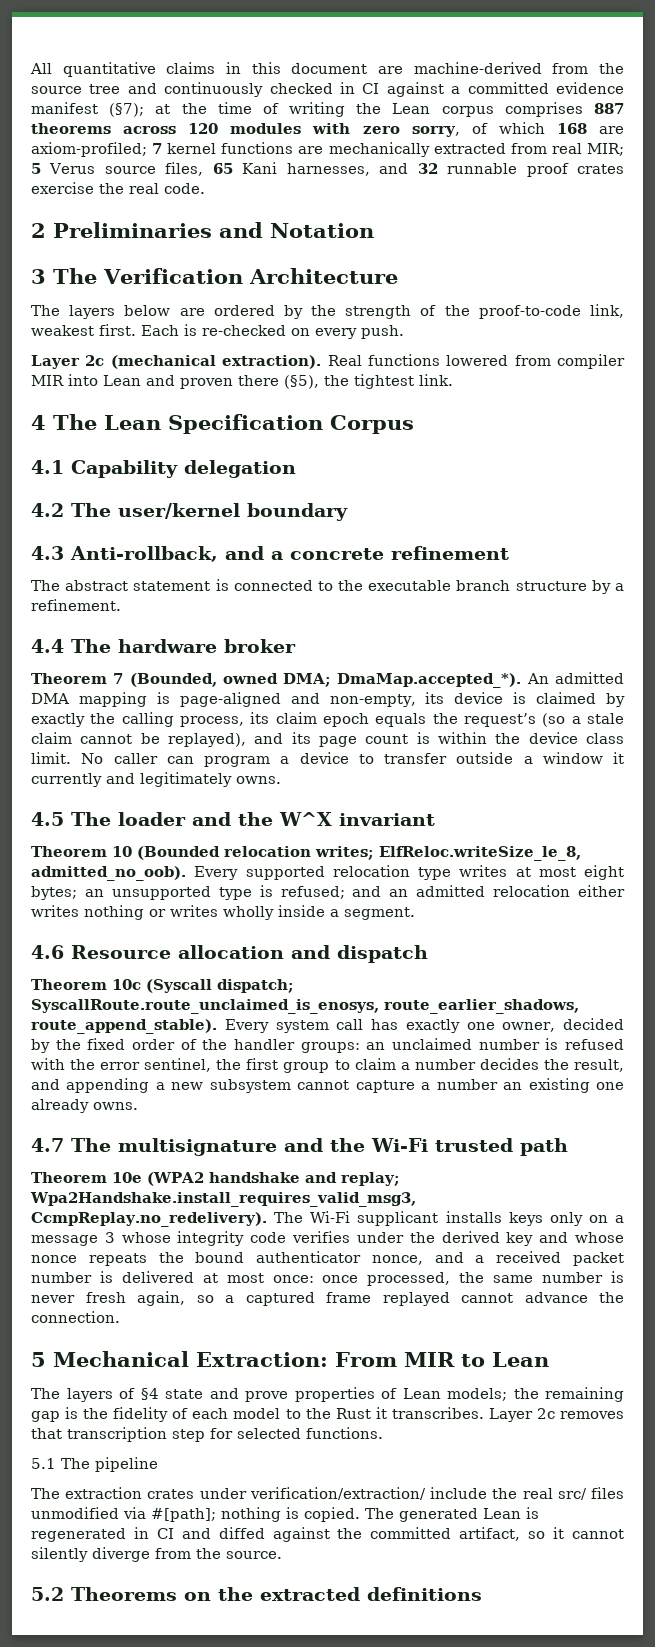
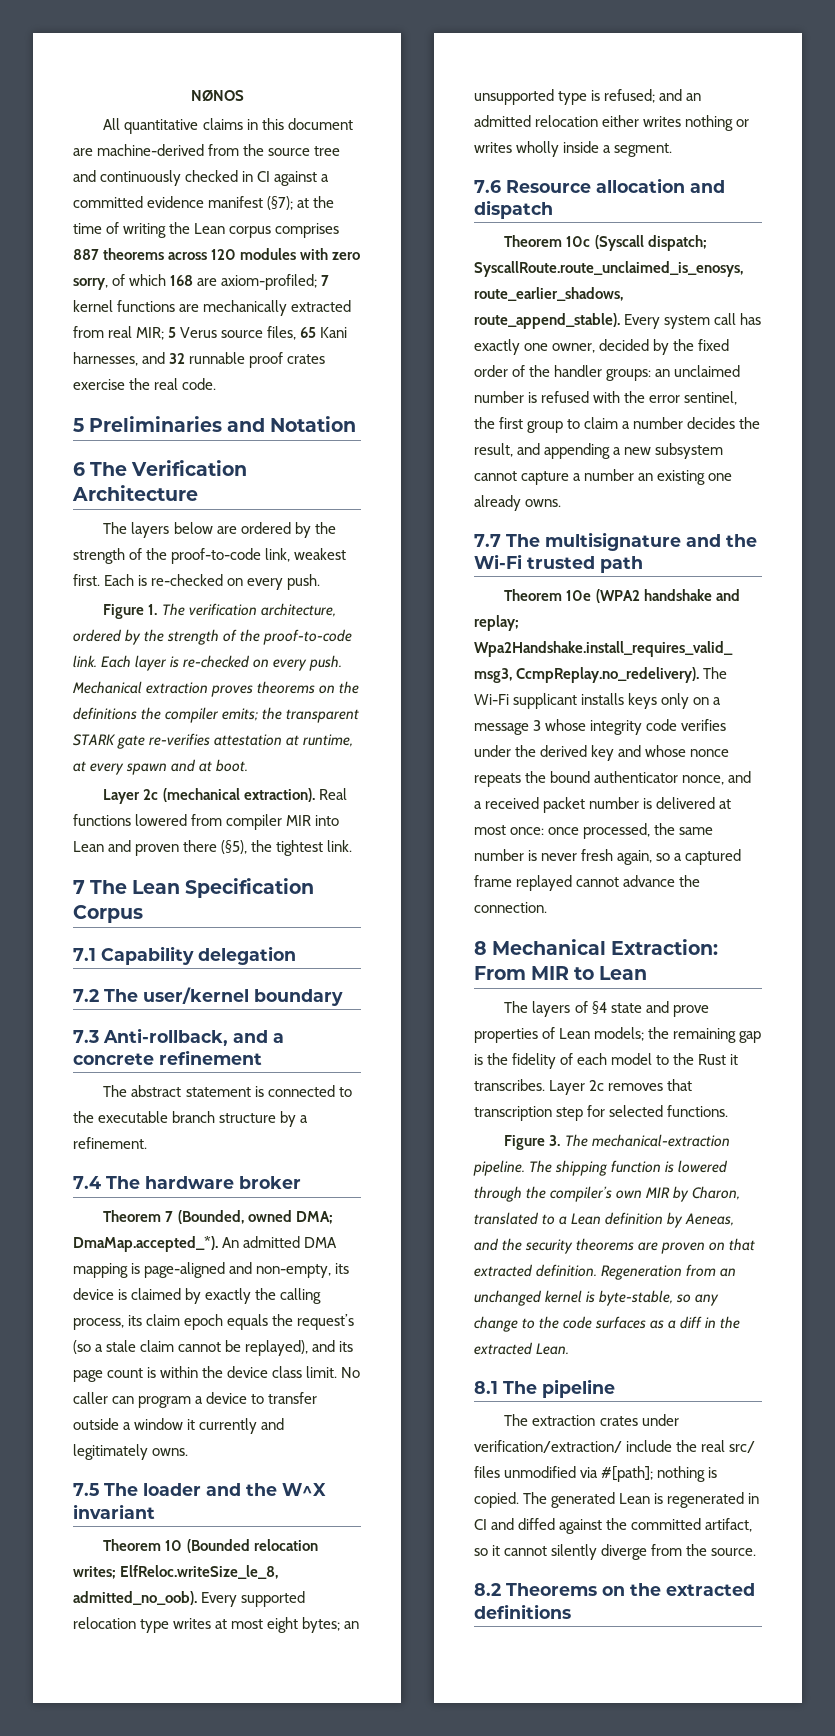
+ NØNOS
- 2 Preliminaries and Notation
+ 5 Preliminaries and Notation
- 3 The Verification Architecture
+ 6 The Verification Architecture
+ Figure 1. The verification architecture, ordered by the strength of the proof-to-code link. Each layer is re-checked on every push. Mechanical extraction proves theorems on the definitions the compiler emits; the transparent STARK gate re-verifies attestation at runtime, at every spawn and at boot.
- 4 The Lean Specification Corpus
+ 7 The Lean Specification Corpus
- 4.1 Capability delegation
+ 7.1 Capability delegation
- 4.2 The user/kernel boundary
+ 7.2 The user/kernel boundary
- 4.3 Anti-rollback, and a concrete refinement
+ 7.3 Anti-rollback, and a concrete refinement
- 4.4 The hardware broker
+ 7.4 The hardware broker
- 4.5 The loader and the W^X invariant
+ 7.5 The loader and the W^X invariant
- 4.6 Resource allocation and dispatch
+ 7.6 Resource allocation and dispatch
- 4.7 The multisignature and the Wi-Fi trusted path
+ 7.7 The multisignature and the Wi-Fi trusted path
- 5 Mechanical Extraction: From MIR to Lean
+ 8 Mechanical Extraction: From MIR to Lean
- 5.1 The pipeline
+ Figure 3. The mechanical-extraction pipeline. The shipping function is lowered through the compiler’s own MIR by Charon, translated to a Lean definition by Aeneas, and the security theorems are proven on that extracted definition. Regeneration from an unchanged kernel is byte-stable, so any change to the code surfaces as a diff in the extracted Lean.
+ 8.1 The pipeline
- 5.2 Theorems on the extracted definitions
+ 8.2 Theorems on the extracted definitions

